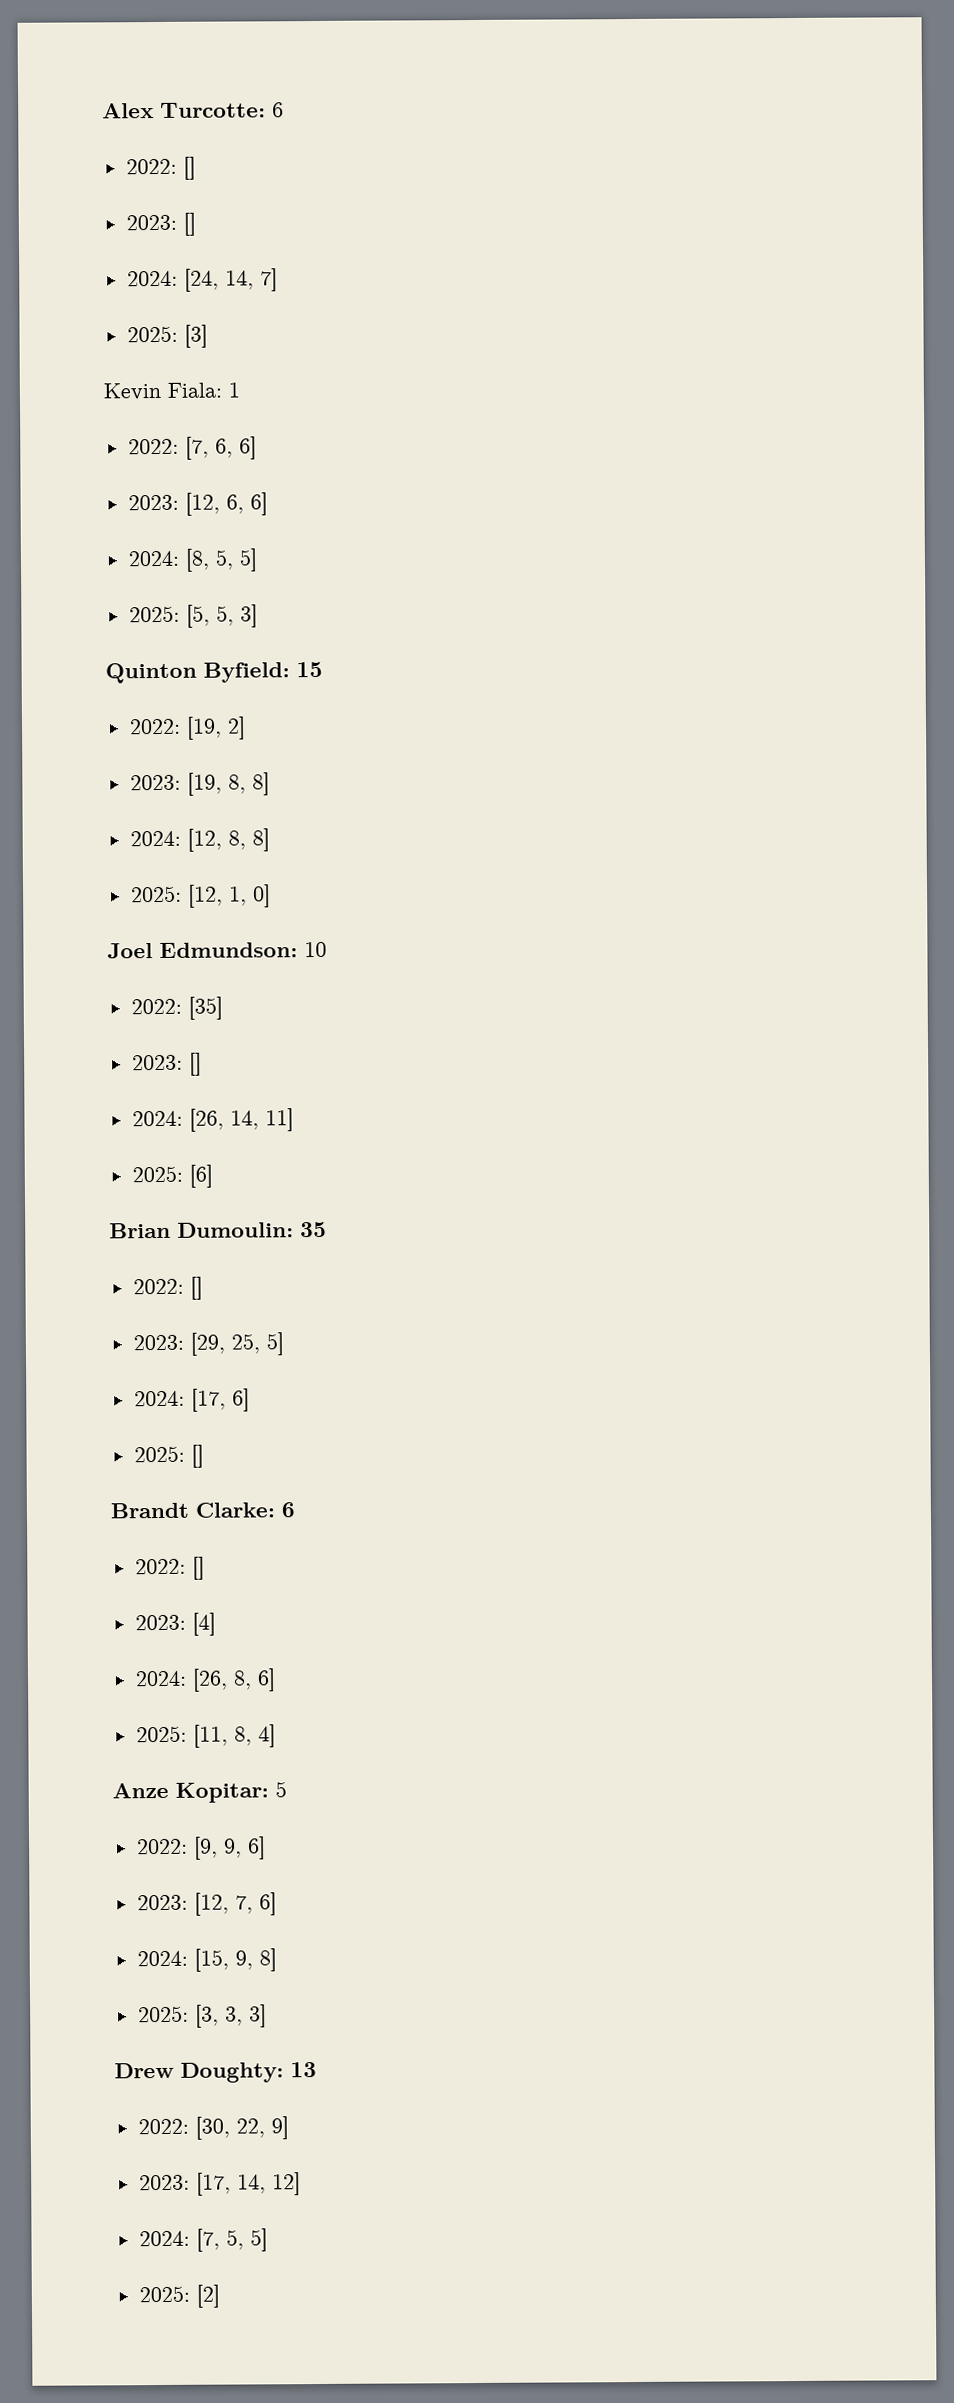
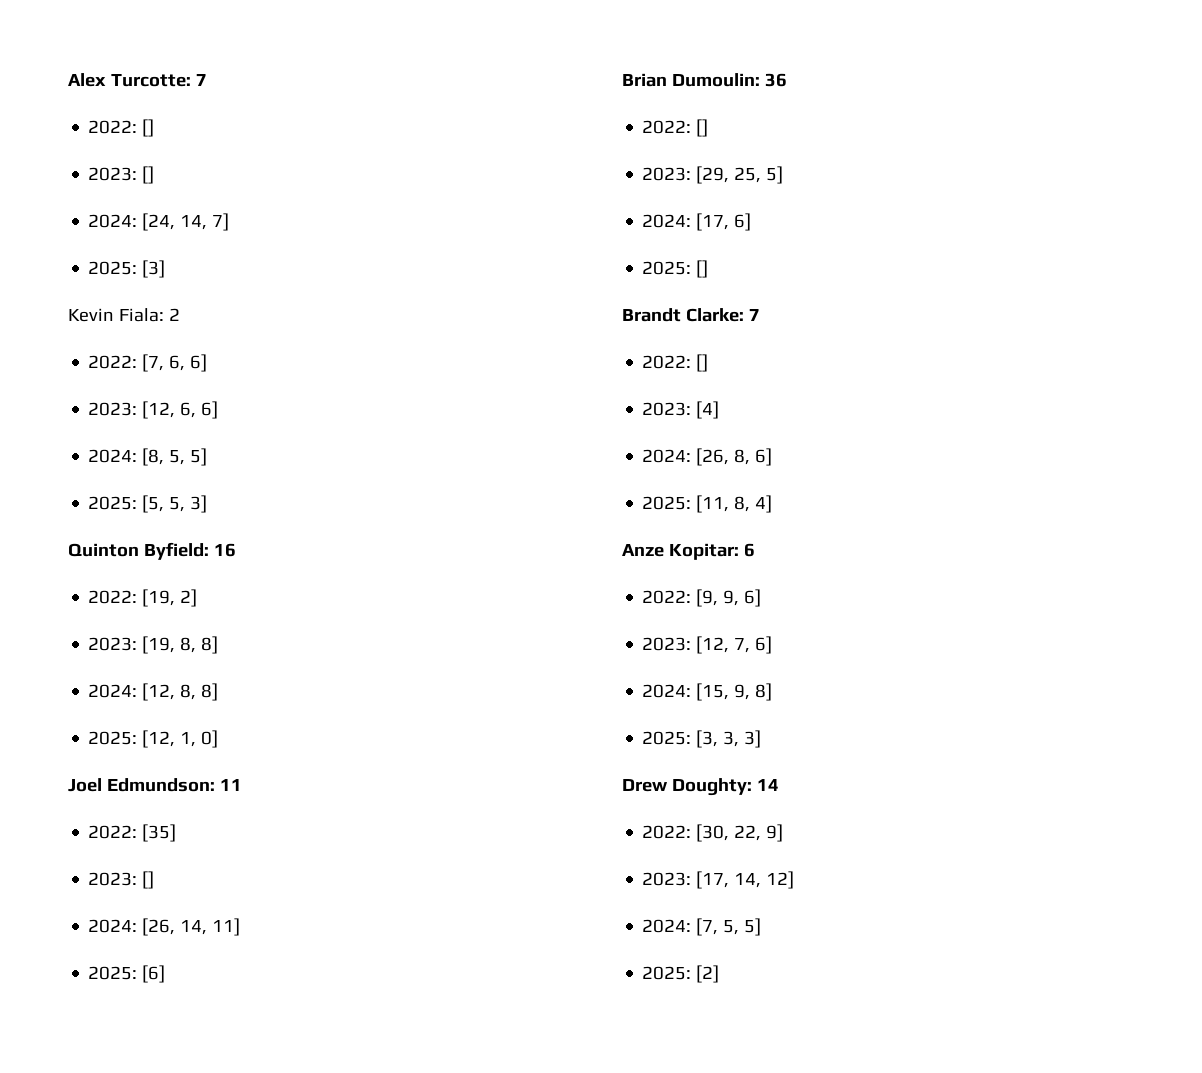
- Alex Turcotte: 6
+ Alex Turcotte: 7
- Kevin Fiala: 1
+ Kevin Fiala: 2
- Quinton Byfield: 15
+ Quinton Byfield: 16
- Joel Edmundson: 10
+ Joel Edmundson: 11
- Brian Dumoulin: 35
+ Brian Dumoulin: 36
- Brandt Clarke: 6
+ Brandt Clarke: 7
- Anze Kopitar: 5
+ Anze Kopitar: 6
- Drew Doughty: 13
+ Drew Doughty: 14

